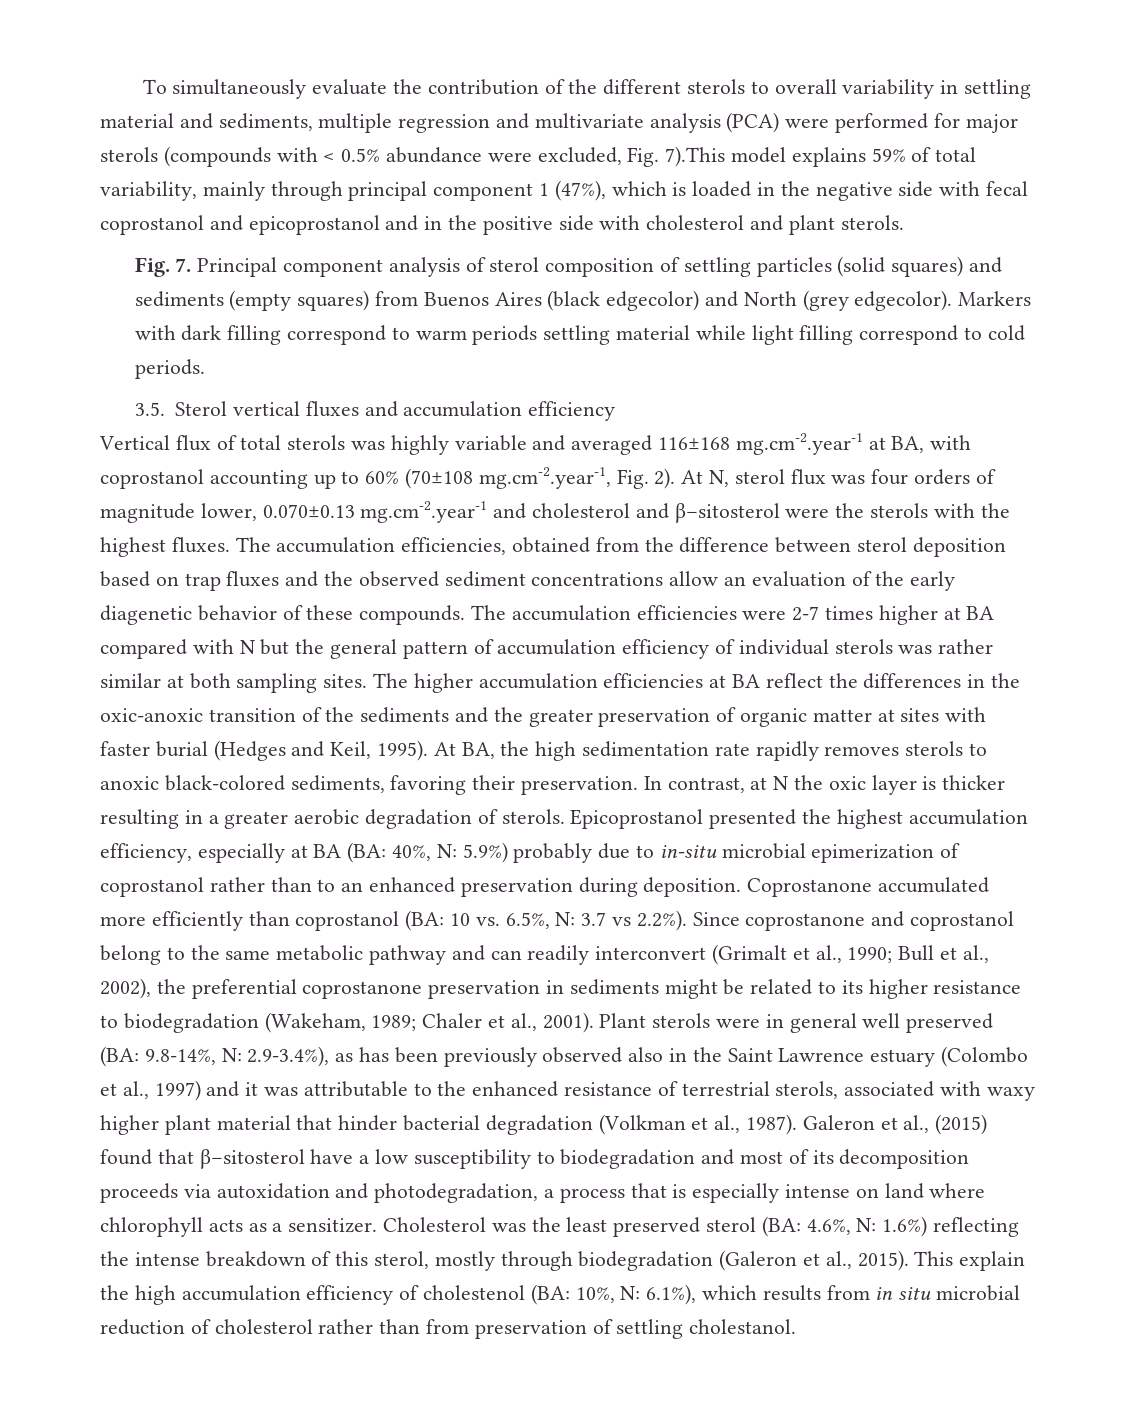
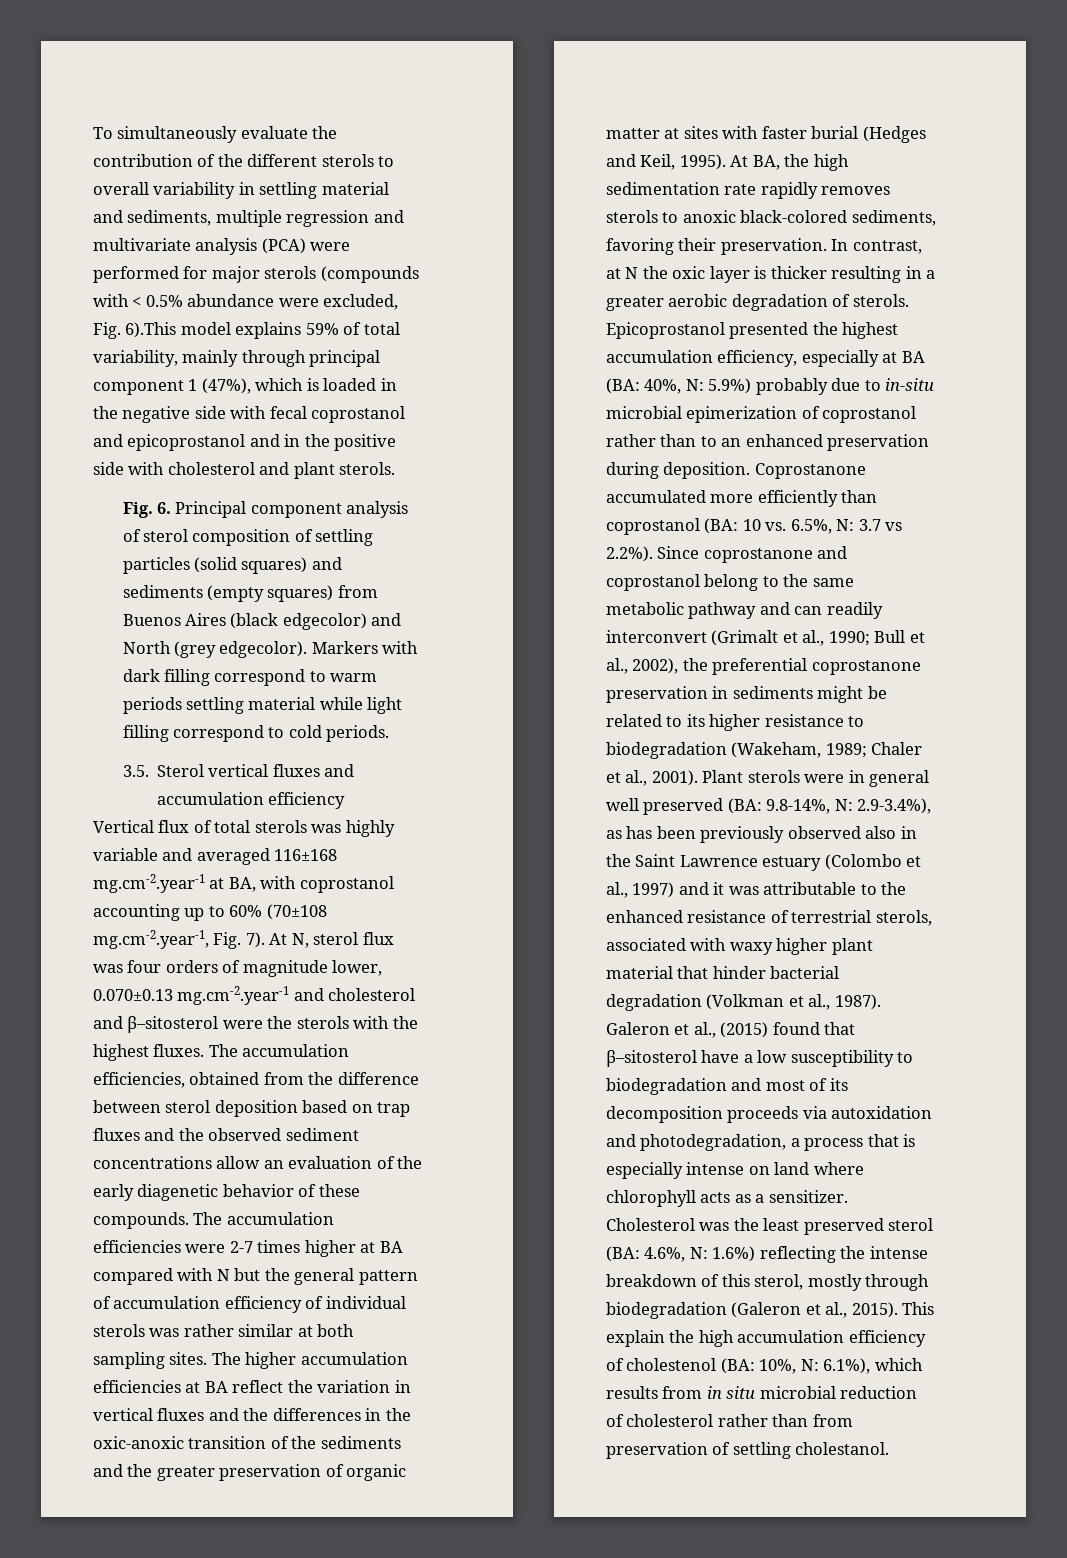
- To simultaneously evaluate the contribution of the different sterols to overall variability in settling material and sediments, multiple regression and multivariate analysis (PCA) were performed for major sterols (compounds with < 0.5% abundance were excluded, Fig. 7).This model explains 59% of total variability, mainly through principal component 1 (47%), which is loaded in the negative side with fecal coprostanol and epicoprostanol and in the positive side with cholesterol and plant sterols.
+ To simultaneously evaluate the contribution of the different sterols to overall variability in settling material and sediments, multiple regression and multivariate analysis (PCA) were performed for major sterols (compounds with < 0.5% abundance were excluded, Fig. 6).This model explains 59% of total variability, mainly through principal component 1 (47%), which is loaded in the negative side with fecal coprostanol and epicoprostanol and in the positive side with cholesterol and plant sterols.
- Fig. 7. Principal component analysis of sterol composition of settling particles (solid squares) and sediments (empty squares) from Buenos Aires (black edgecolor) and North (grey edgecolor).
+ Fig. 6. Principal component analysis of sterol composition of settling particles (solid squares) and sediments (empty squares) from Buenos Aires (black edgecolor) and North (grey edgecolor).
- Vertical flux of total sterols was highly variable and averaged 116±168 mg.cm-2.year-1 at BA, with coprostanol accounting up to 60% (70±108 mg.cm-2.year-1, Fig. 2).
+ Vertical flux of total sterols was highly variable and averaged 116±168 mg.cm-2.year-1 at BA, with coprostanol accounting up to 60% (70±108 mg.cm-2.year-1, Fig. 7).
- The higher accumulation efficiencies at BA reflect the differences in the oxic-anoxic transition of the sediments and the greater preservation of organic matter at sites with faster burial (Hedges and Keil, 1995).
+ The higher accumulation efficiencies at BA reflect the variation in vertical fluxes and the differences in the oxic-anoxic transition of the sediments and the greater preservation of organic matter at sites with faster burial (Hedges and Keil, 1995).

